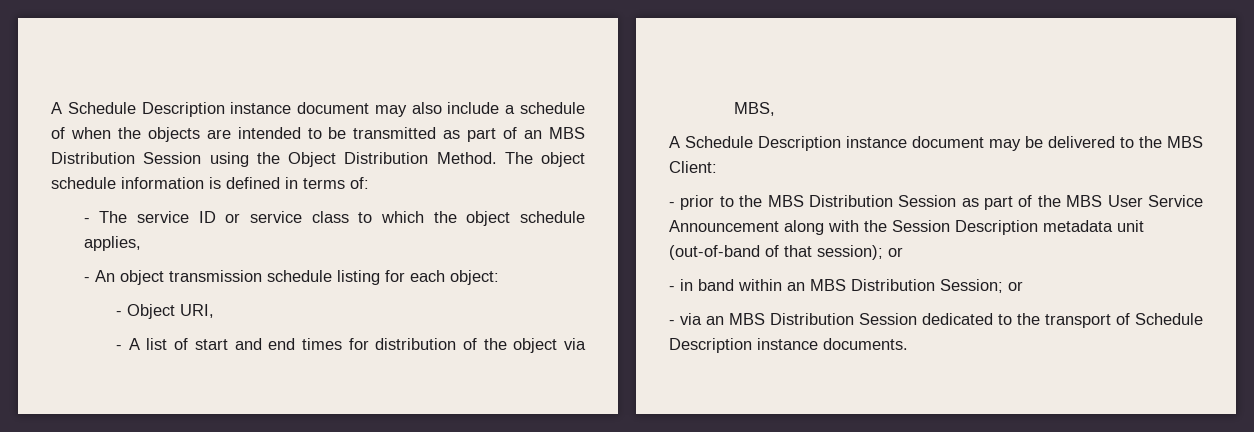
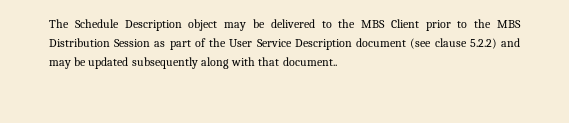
- A Schedule Description instance document may also include a schedule of when the objects are intended to be transmitted as part of an MBS Distribution Session using the Object Distribution Method. The object schedule information is defined in terms of:
- - The service ID or service class to which the object schedule applies,
- - An object transmission schedule listing for each object:
- - Object URI,
- - A list of start and end times for distribution of the object via MBS,
- A Schedule Description instance document may be delivered to the MBS Client:
- - prior to the MBS Distribution Session as part of the MBS User Service Announcement along with the Session Description metadata unit (out-of-band of that session); or
- - in band within an MBS Distribution Session; or
- - via an MBS Distribution Session dedicated to the transport of Schedule Description instance documents.
+ The Schedule Description object may be delivered to the MBS Client prior to the MBS Distribution Session as part of the User Service Description document (see clause 5.2.2) and may be updated subsequently along with that document..

